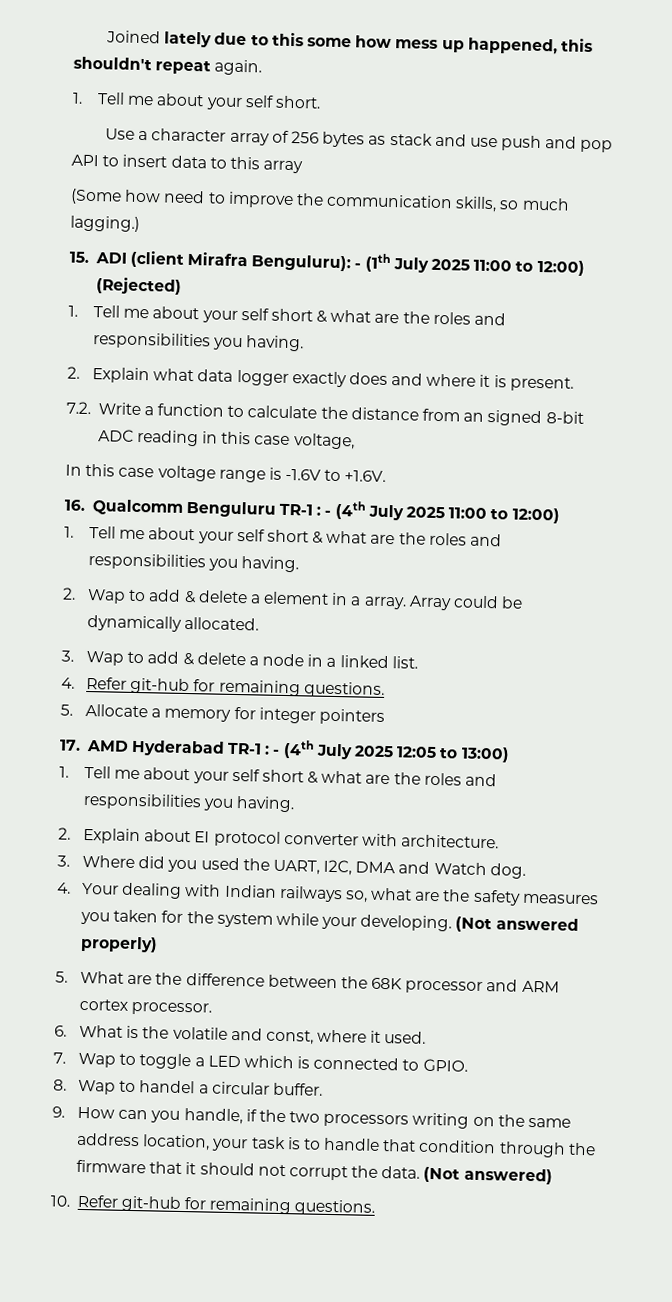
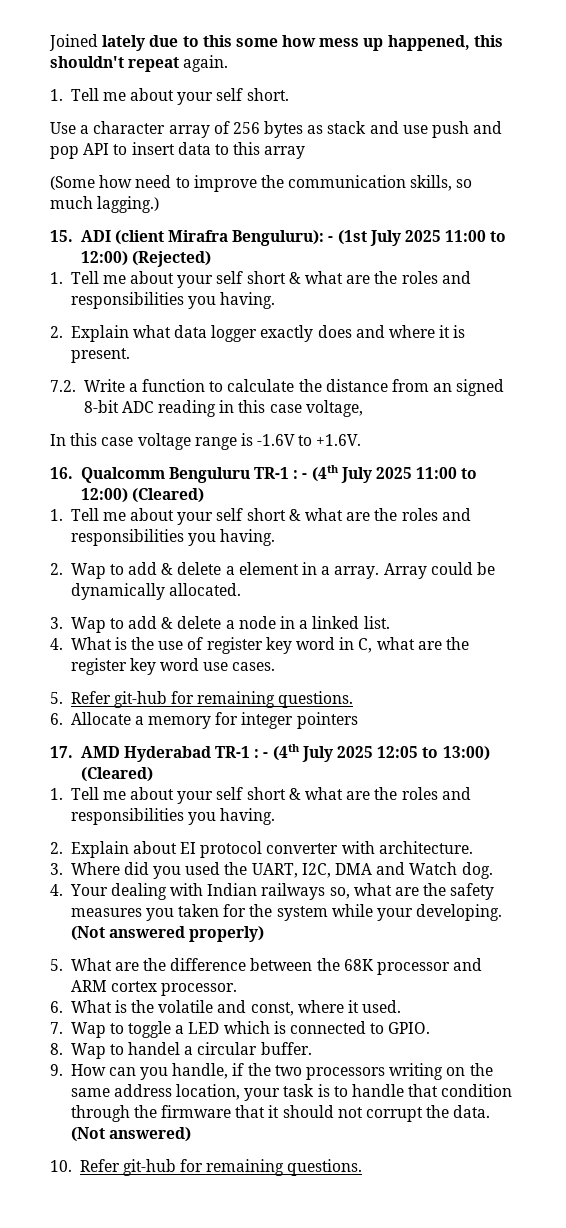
- 15. ADI (client Mirafra Benguluru): - (1th July 2025 11:00 to 12:00) (Rejected)
+ 15. ADI (client Mirafra Benguluru): - (1st July 2025 11:00 to 12:00) (Rejected)
- 16. Qualcomm Benguluru TR-1 : - (4th July 2025 11:00 to 12:00)
+ 16. Qualcomm Benguluru TR-1 : - (4th July 2025 11:00 to 12:00) (Cleared)
- 4. Refer git-hub for remaining questions.
+ 4. What is the use of register key word in C, what are the register key word use cases.
+ 5. Refer git-hub for remaining questions.
- 5. Allocate a memory for integer pointers
+ 6. Allocate a memory for integer pointers
- 17. AMD Hyderabad TR-1 : - (4th July 2025 12:05 to 13:00)
+ 17. AMD Hyderabad TR-1 : - (4th July 2025 12:05 to 13:00) (Cleared)

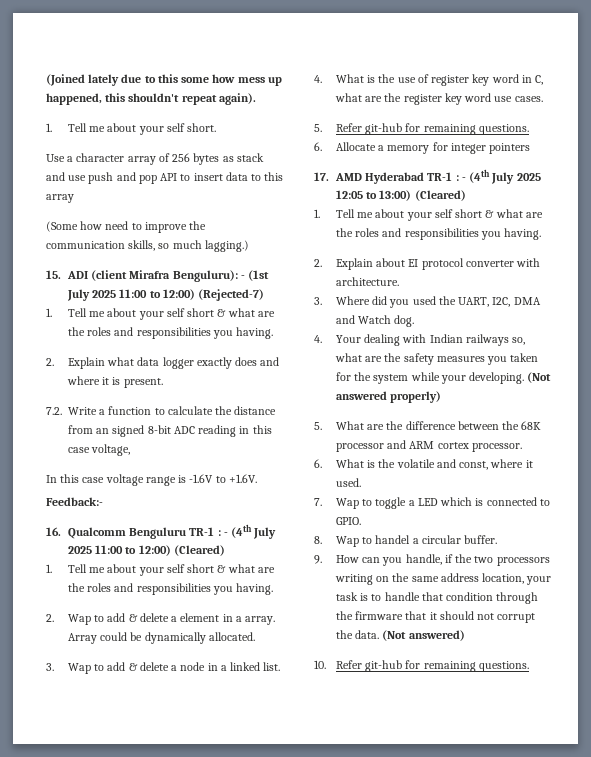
- Joined lately due to this some how mess up happened, this shouldn't repeat again.
+ (Joined lately due to this some how mess up happened, this shouldn't repeat again).
- 15. ADI (client Mirafra Benguluru): - (1st July 2025 11:00 to 12:00) (Rejected)
+ 15. ADI (client Mirafra Benguluru): - (1st July 2025 11:00 to 12:00) (Rejected-7)
+ Feedback:-

